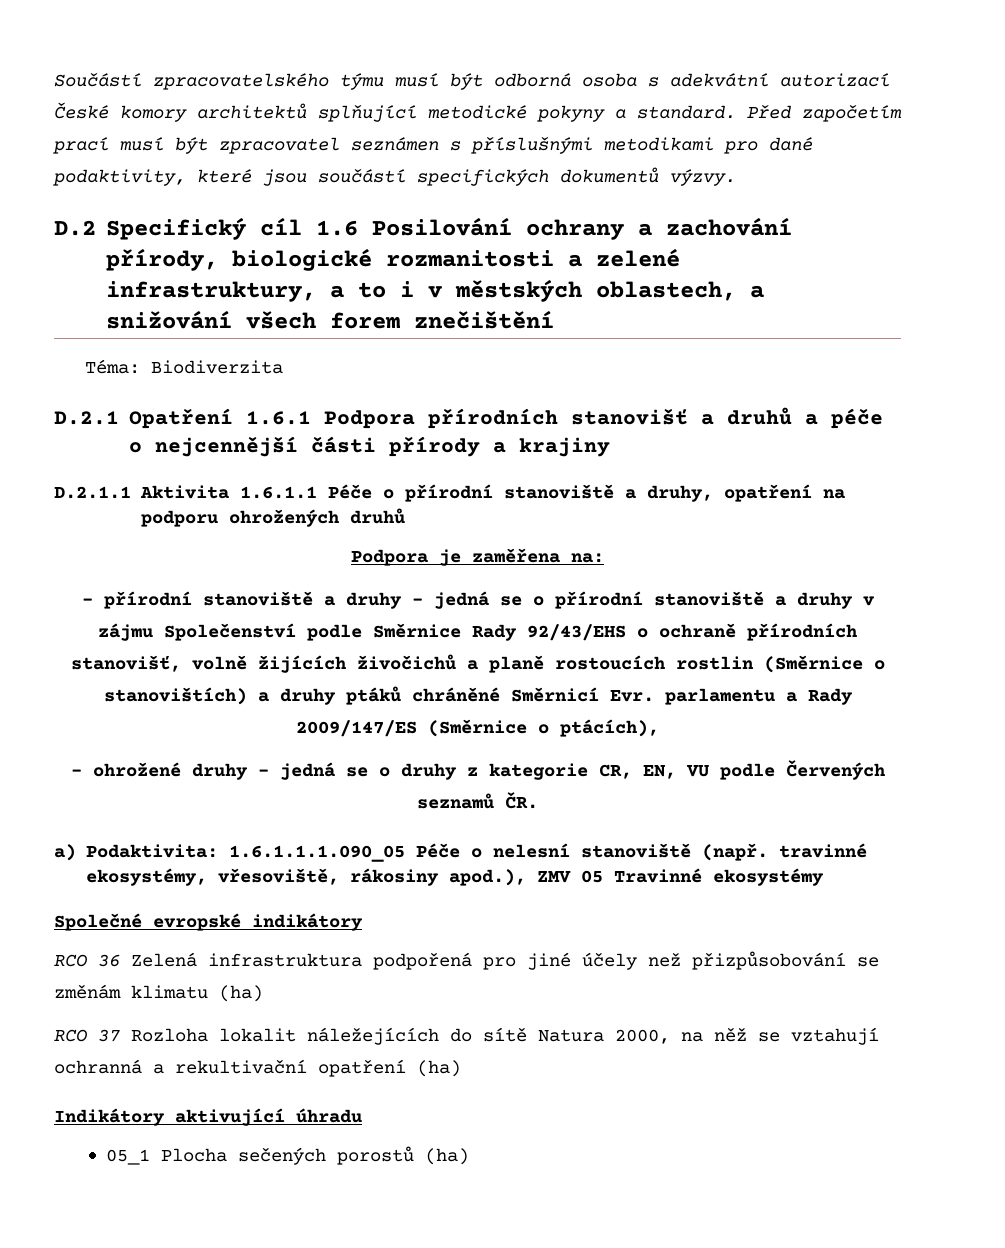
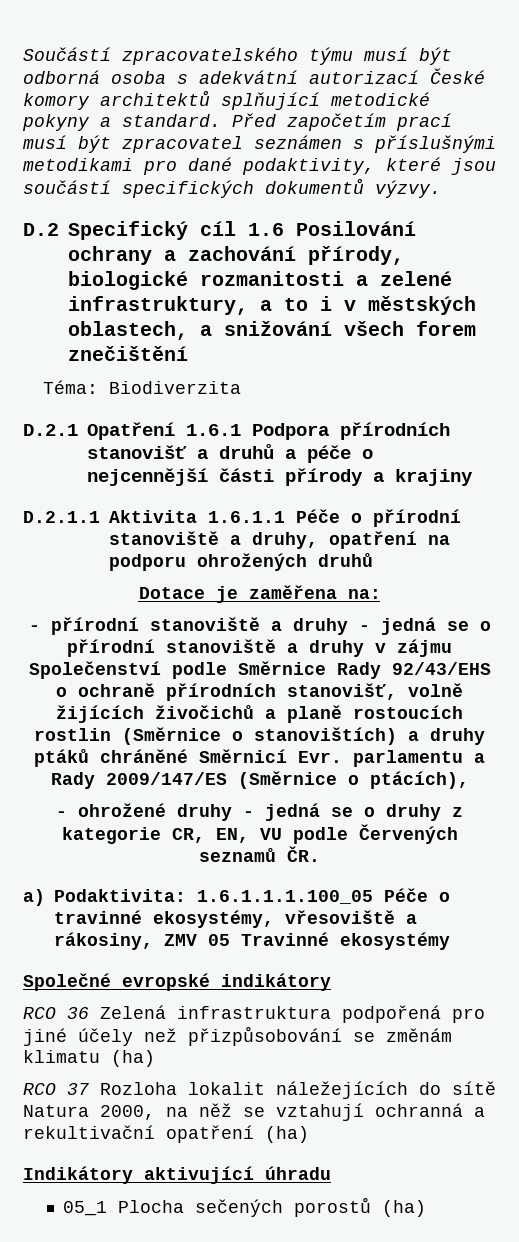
- Podpora je zaměřena na:
+ Dotace je zaměřena na:
- a) Podaktivita: 1.6.1.1.1.090_05 Péče o nelesní stanoviště (např. travinné ekosystémy, vřesoviště, rákosiny apod.), ZMV 05 Travinné ekosystémy
+ a) Podaktivita: 1.6.1.1.1.100_05 Péče o travinné ekosystémy, vřesoviště a rákosiny, ZMV 05 Travinné ekosystémy

